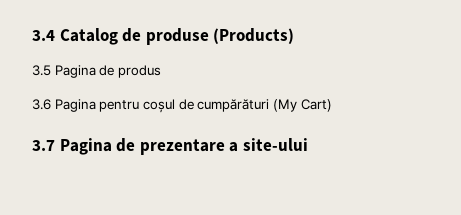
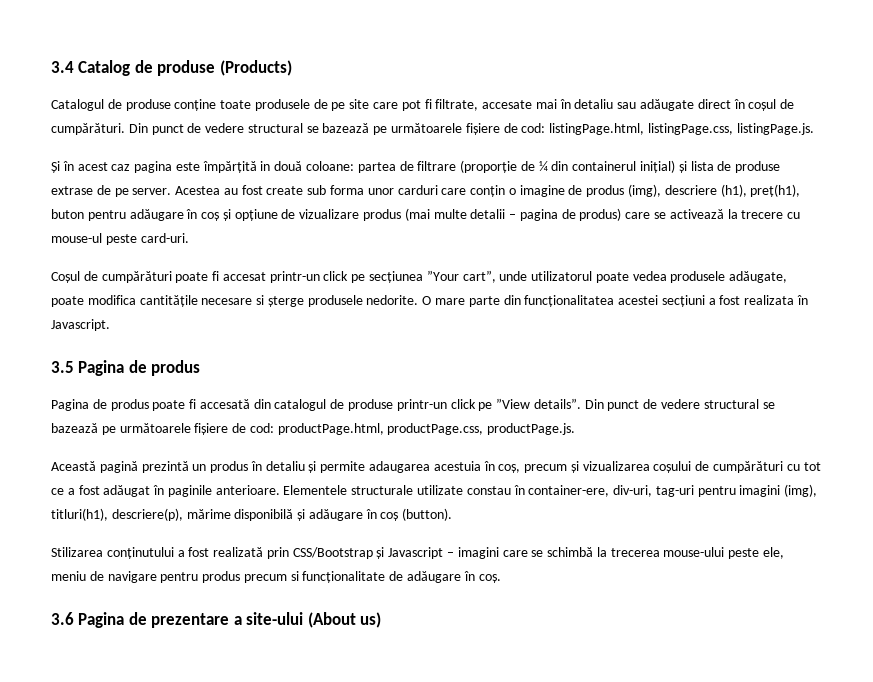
+ Catalogul de produse conține toate produsele de pe site care pot fi filtrate, accesate mai în detaliu sau adăugate direct în coșul de cumpărături. Din punct de vedere structural se bazează pe următoarele fișiere de cod: listingPage.html, listingPage.css, listingPage.js.
+ Și în acest caz pagina este împărțită in două coloane: partea de filtrare (proporție de ¼ din containerul inițial) și lista de produse extrase de pe server. Acestea au fost create sub forma unor carduri care conțin o imagine de produs (img), descriere (h1), preț(h1), buton pentru adăugare în coș și opțiune de vizualizare produs (mai multe detalii – pagina de produs) care se activează la trecere cu mouse-ul peste card-uri.
+ Coșul de cumpărături poate fi accesat printr-un click pe secțiunea ”Your cart”, unde utilizatorul poate vedea produsele adăugate, poate modifica cantitățile necesare si șterge produsele nedorite. O mare parte din funcționalitatea acestei secțiuni a fost realizata în Javascript.
  3.5 Pagina de produs
- 3.6 Pagina pentru coșul de cumpărături (My Cart)
- 3.7 Pagina de prezentare a site-ului
+ Pagina de produs poate fi accesată din catalogul de produse printr-un click pe ”View details”. Din punct de vedere structural se bazează pe următoarele fișiere de cod: productPage.html, productPage.css, productPage.js.
+ Această pagină prezintă un produs în detaliu și permite adaugarea acestuia în coș, precum și vizualizarea coșului de cumpărături cu tot ce a fost adăugat în paginile anterioare. Elementele structurale utilizate constau în container-ere, div-uri, tag-uri pentru imagini (img), titluri(h1), descriere(p), mărime disponibilă și adăugare în coș (button).
+ Stilizarea conținutului a fost realizată prin CSS/Bootstrap și Javascript – imagini care se schimbă la trecerea mouse-ului peste ele, meniu de navigare pentru produs precum si funcționalitate de adăugare în coș.
+ 3.6 Pagina de prezentare a site-ului (About us)

